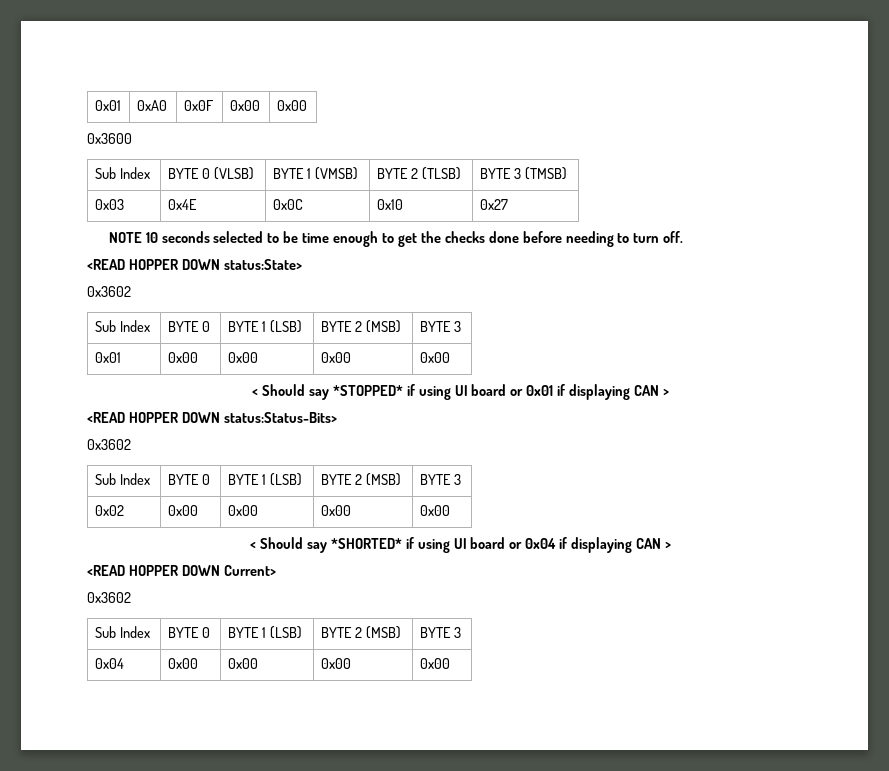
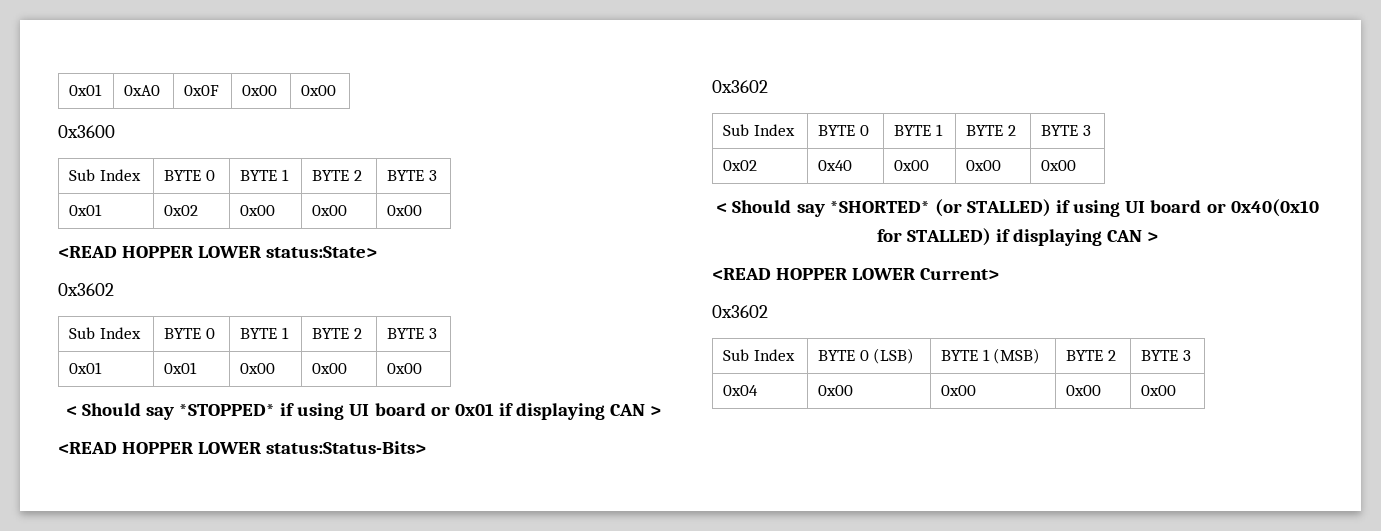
  0x3600
- Sub Index | BYTE 0 (VLSB) | BYTE 1 (VMSB) | BYTE 2 (TLSB) | BYTE 3 (TMSB)
- 0x03 | 0x4E | 0x0C | 0x10 | 0x27
- NOTE 10 seconds selected to be time enough to get the checks done before needing to turn off.
- <READ HOPPER DOWN status:State>
+ Sub Index | BYTE 0 | BYTE 1 | BYTE 2 | BYTE 3
+ 0x01 | 0x02 | 0x00 | 0x00 | 0x00
+ <READ HOPPER LOWER status:State>
  0x3602
- Sub Index | BYTE 0 | BYTE 1 (LSB) | BYTE 2 (MSB) | BYTE 3
- 0x01 | 0x00 | 0x00 | 0x00 | 0x00
+ Sub Index | BYTE 0 | BYTE 1 | BYTE 2 | BYTE 3
+ 0x01 | 0x01 | 0x00 | 0x00 | 0x00
- <READ HOPPER DOWN status:Status-Bits>
+ <READ HOPPER LOWER status:Status-Bits>
  0x3602
- Sub Index | BYTE 0 | BYTE 1 (LSB) | BYTE 2 (MSB) | BYTE 3
+ Sub Index | BYTE 0 | BYTE 1 | BYTE 2 | BYTE 3
- 0x02 | 0x00 | 0x00 | 0x00 | 0x00
+ 0x02 | 0x40 | 0x00 | 0x00 | 0x00
- < Should say *SHORTED* if using UI board or 0x04 if displaying CAN >
- <READ HOPPER DOWN Current>
+ < Should say *SHORTED* (or STALLED) if using UI board or 0x40(0x10 for STALLED) if displaying CAN >
+ <READ HOPPER LOWER Current>
  0x3602
- Sub Index | BYTE 0 | BYTE 1 (LSB) | BYTE 2 (MSB) | BYTE 3
+ Sub Index | BYTE 0 (LSB) | BYTE 1 (MSB) | BYTE 2 | BYTE 3

